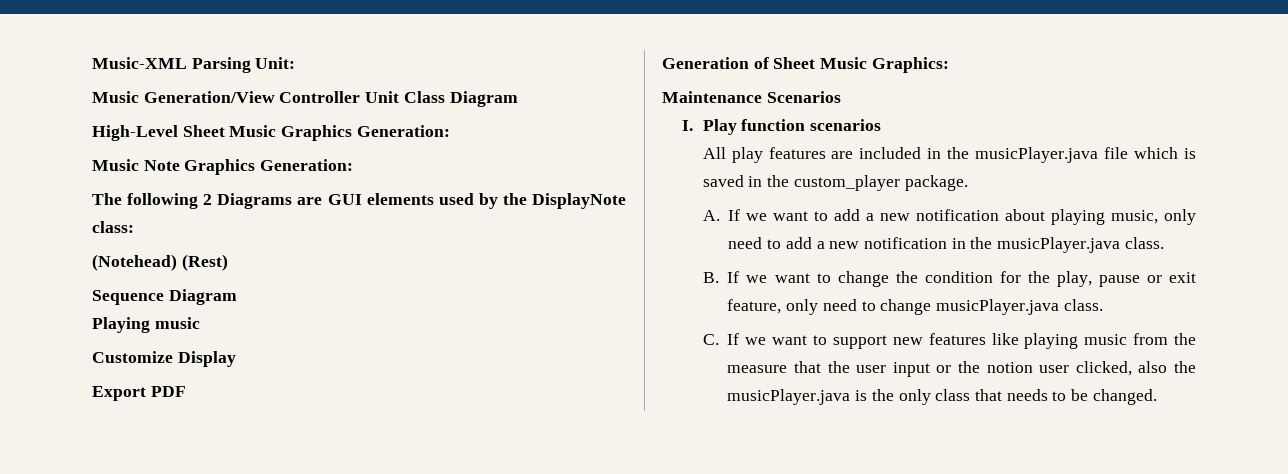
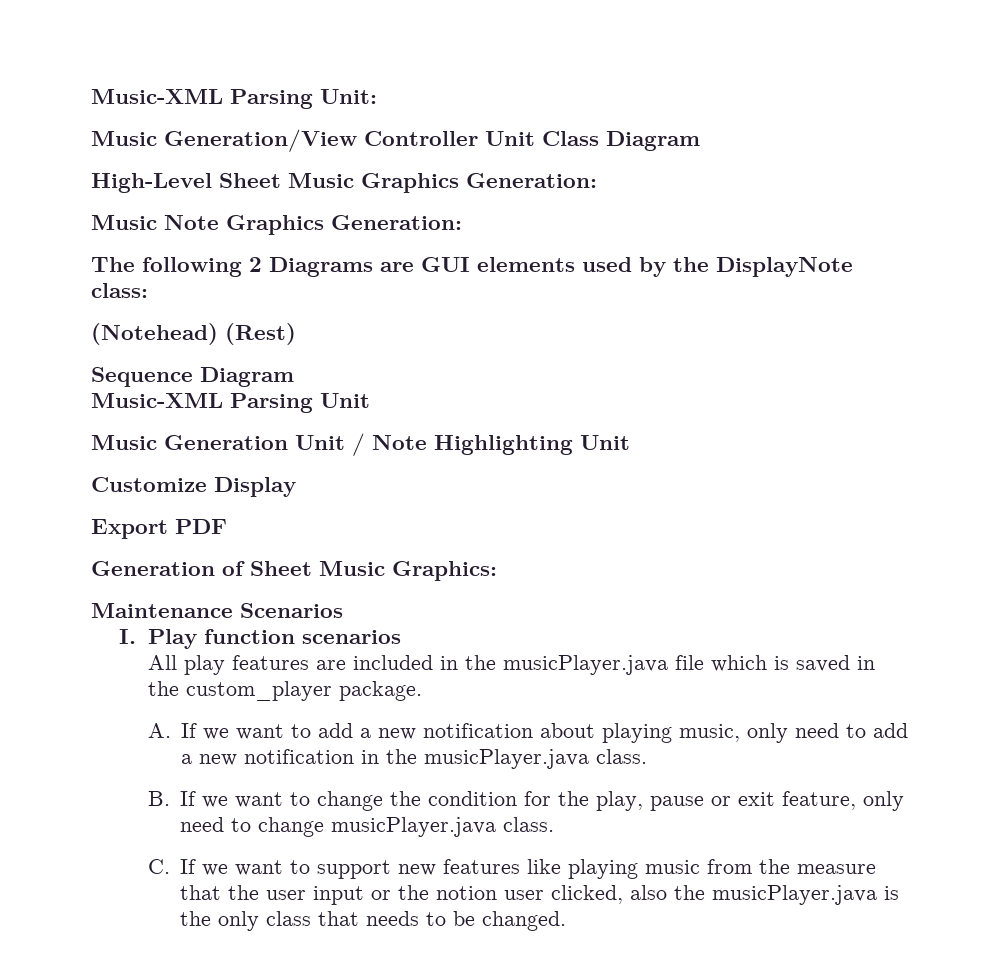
- Playing music
+ Music-XML Parsing Unit
+ Music Generation Unit / Note Highlighting Unit

